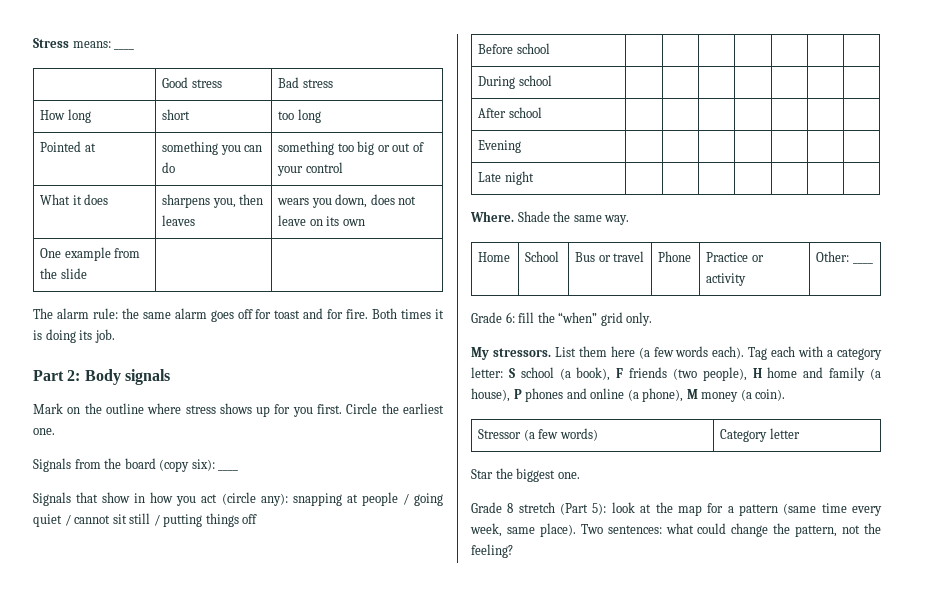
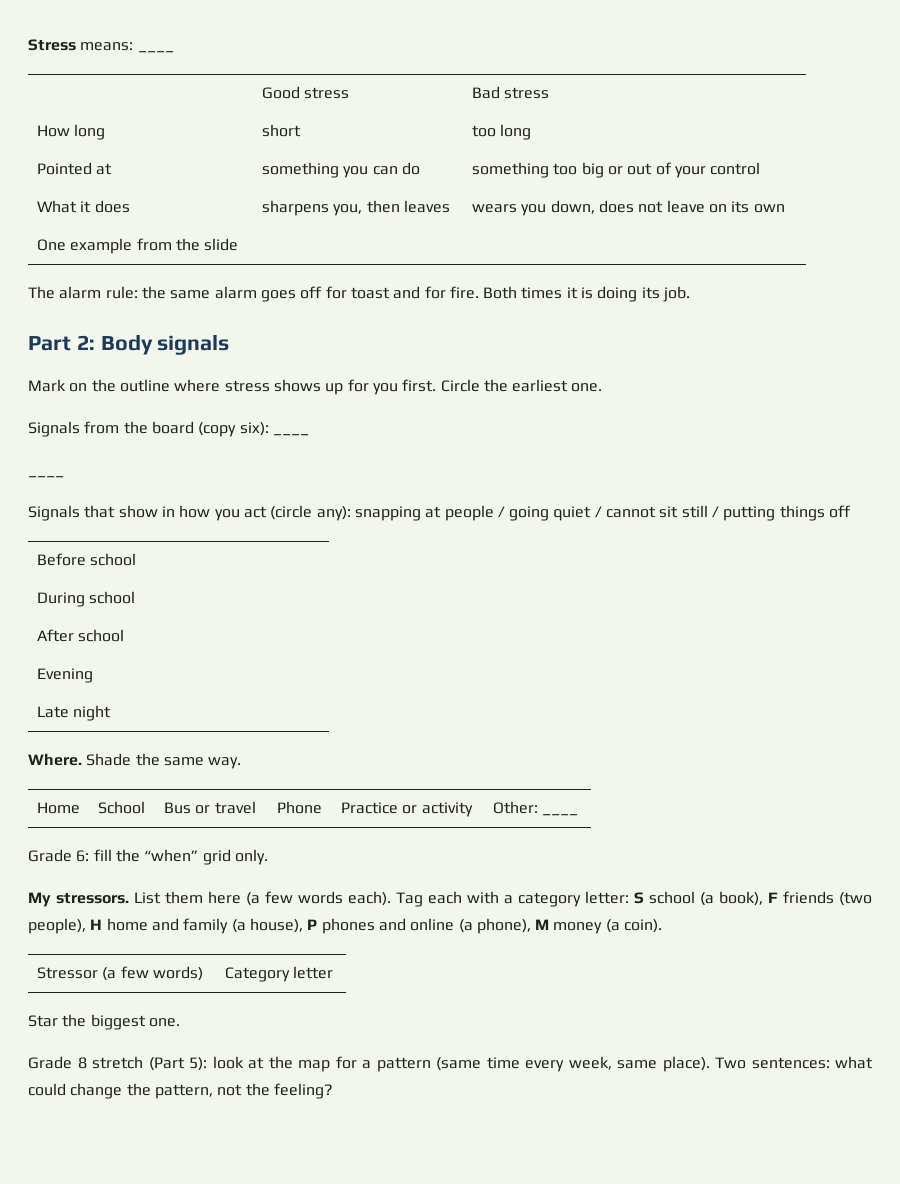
  Signals from the board (copy six): ____
+ ____

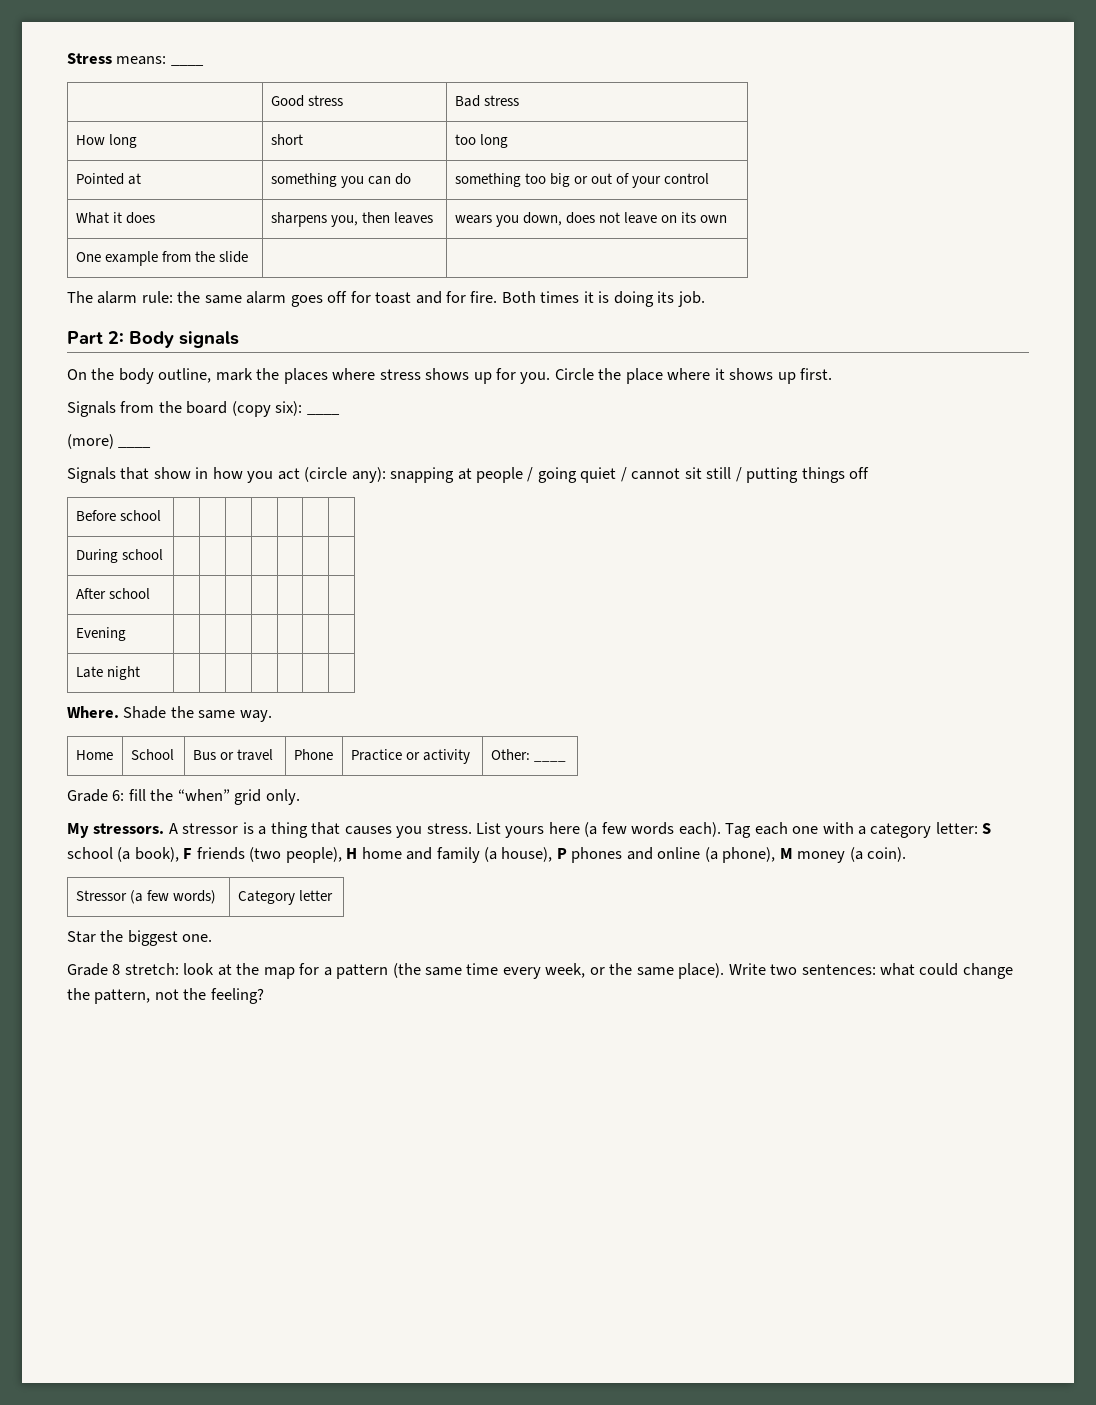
- Mark on the outline where stress shows up for you first. Circle the earliest one.
+ On the body outline, mark the places where stress shows up for you. Circle the place where it shows up first.
  Signals from the board (copy six): ____
- ____
+ (more) ____
- List them here (a few words each).
+ A stressor is a thing that causes you stress. List yours here (a few words each).
- Tag each with a category letter: S school (a book), F friends (two people), H home and family (a house), P phones and online (a phone), M money (a coin).
+ Tag each one with a category letter: S school (a book), F friends (two people), H home and family (a house), P phones and online (a phone), M money (a coin).
- Grade 8 stretch (Part 5): look at the map for a pattern (same time every week, same place). Two sentences: what could change the pattern, not the feeling?
+ Grade 8 stretch: look at the map for a pattern (the same time every week, or the same place). Write two sentences: what could change the pattern, not the feeling?

